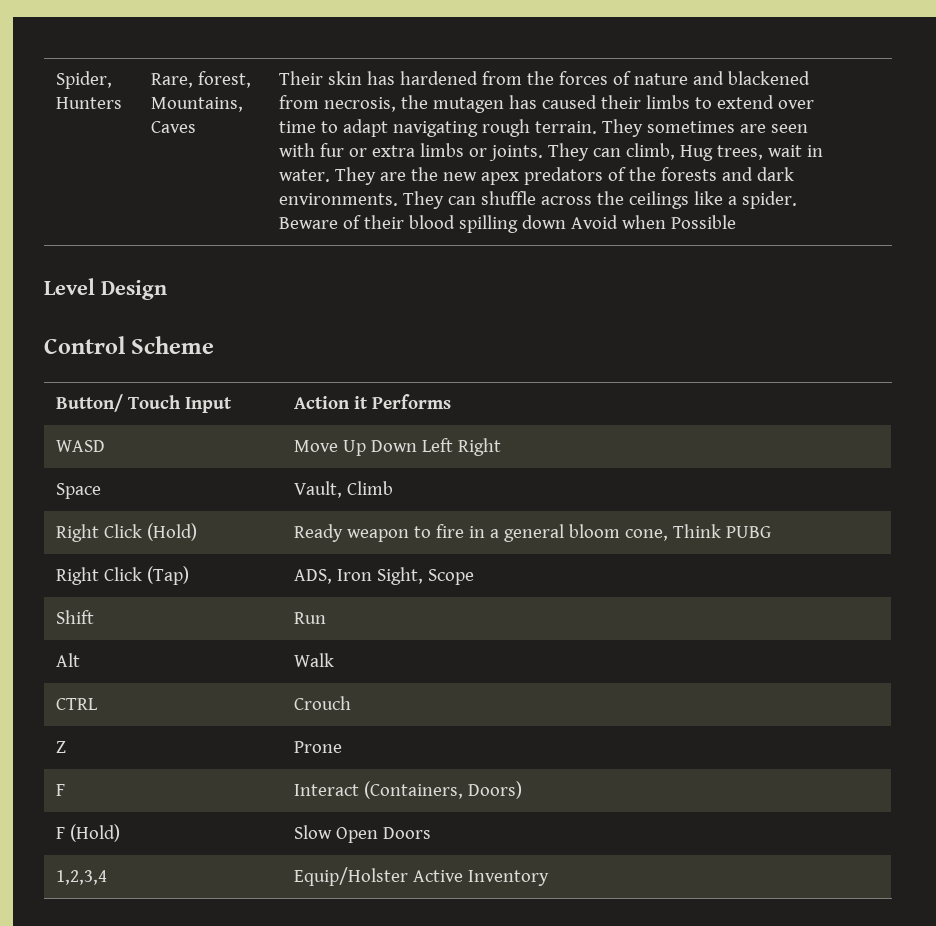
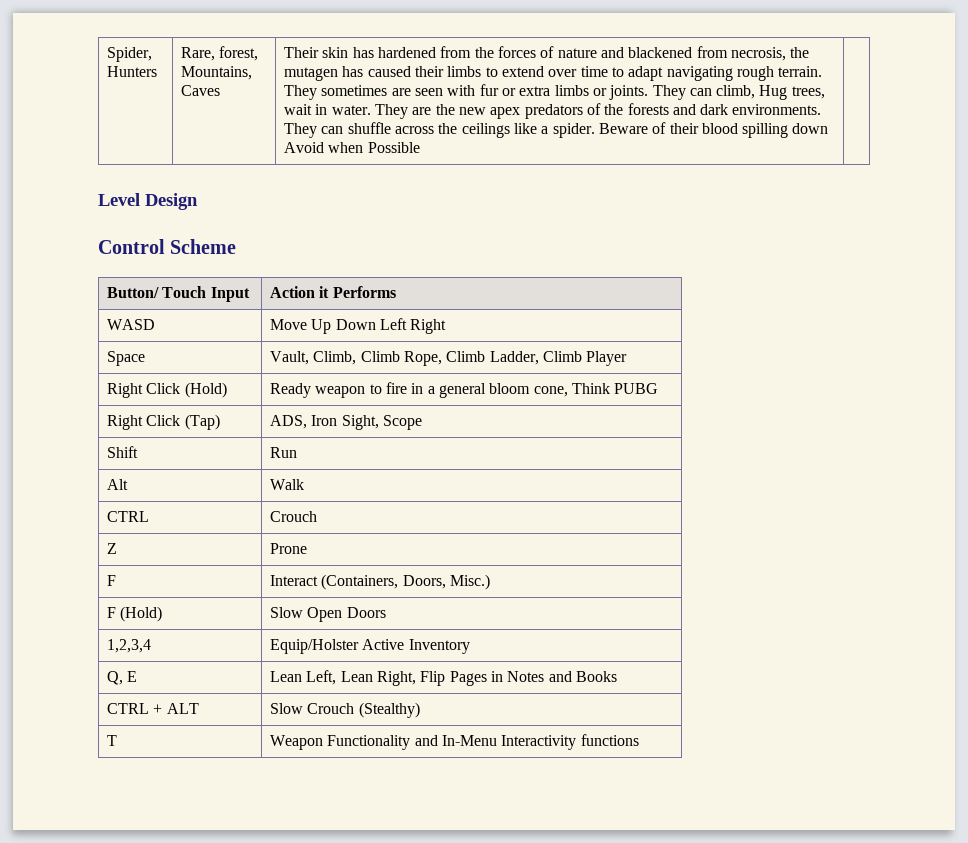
- Space | Vault, Climb
+ Space | Vault, Climb, Climb Rope, Climb Ladder, Climb Player
- F | Interact (Containers, Doors)
+ F | Interact (Containers, Doors, Misc.)
+ Q, E | Lean Left, Lean Right, Flip Pages in Notes and Books
+ CTRL + ALT | Slow Crouch (Stealthy)
+ T | Weapon Functionality and In-Menu Interactivity functions

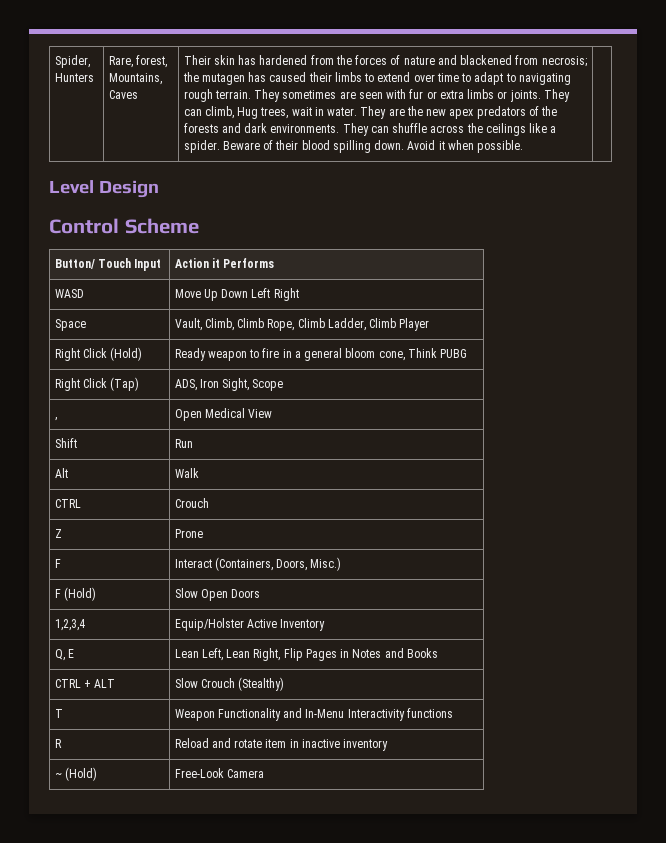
- Their skin has hardened from the forces of nature and blackened from necrosis, the mutagen has caused their limbs to extend over time to adapt navigating rough terrain.
+ Their skin has hardened from the forces of nature and blackened from necrosis; the mutagen has caused their limbs to extend over time to adapt to navigating rough terrain.
- Beware of their blood spilling down Avoid when Possible
+ Beware of their blood spilling down. Avoid it when possible.
+ , | Open Medical View
+ R | Reload and rotate item in inactive inventory
+ ~ (Hold) | Free-Look Camera

